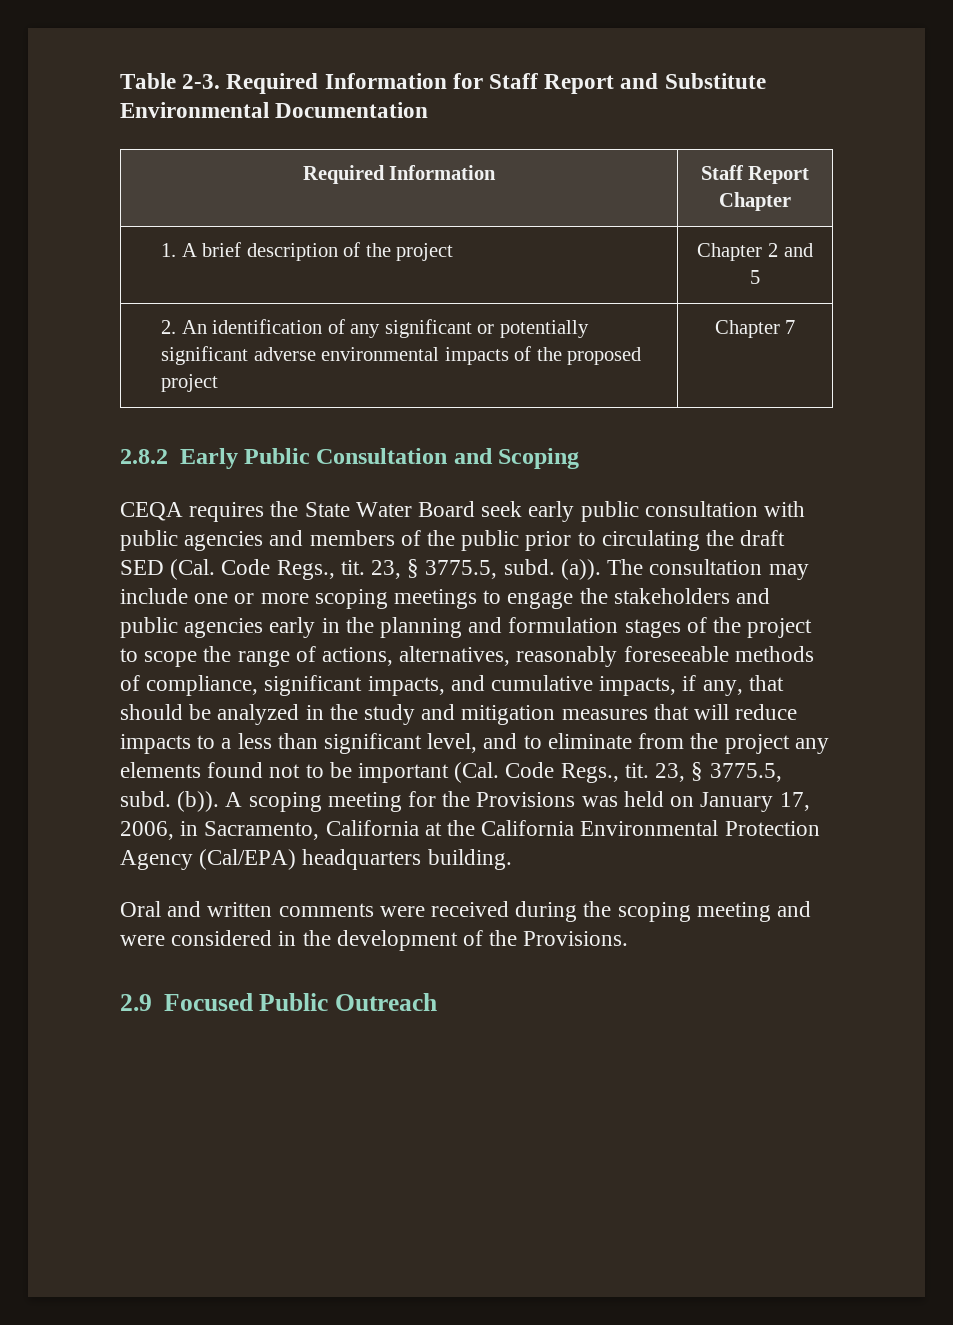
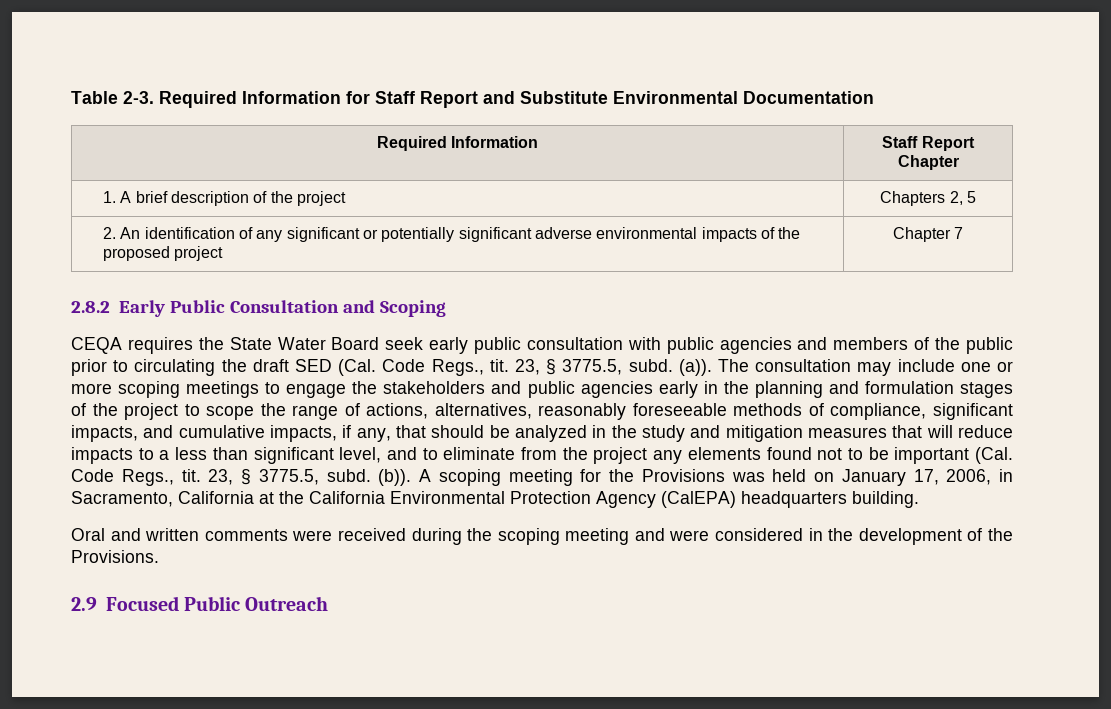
- 1. A brief description of the project | Chapter 2 and 5
+ 1. A brief description of the project | Chapters 2, 5
- A scoping meeting for the Provisions was held on January 17, 2006, in Sacramento, California at the California Environmental Protection Agency (Cal/EPA) headquarters building.
+ A scoping meeting for the Provisions was held on January 17, 2006, in Sacramento, California at the California Environmental Protection Agency (CalEPA) headquarters building.

